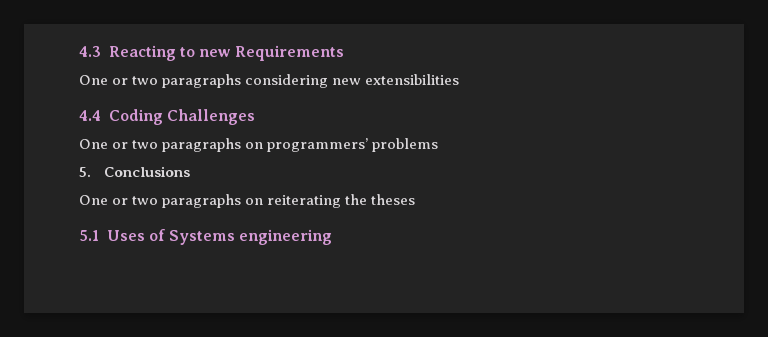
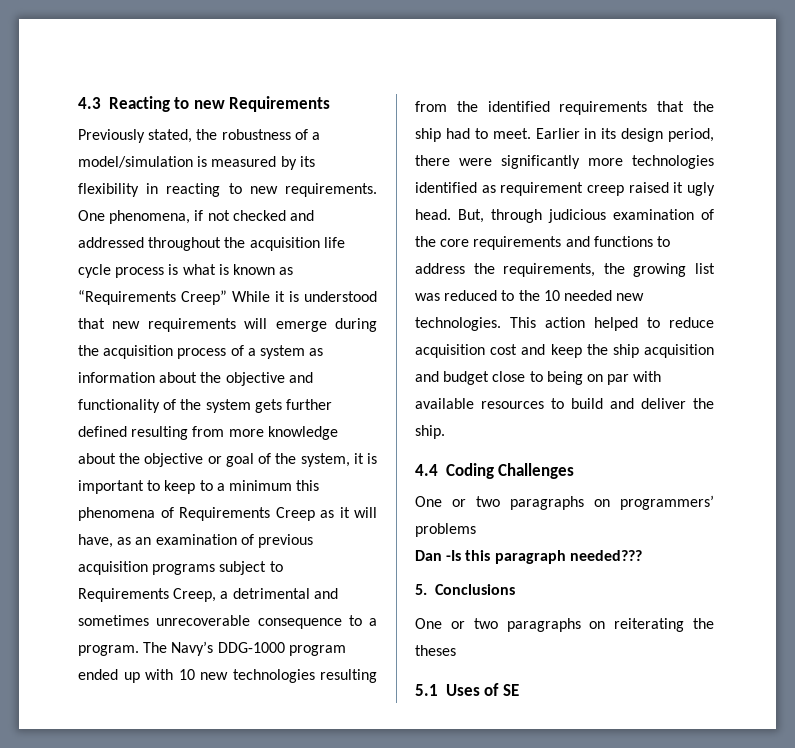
- One or two paragraphs considering new extensibilities
+ Previously stated, the robustness of a model/simulation is measured by its flexibility in reacting to new requirements. One phenomena, if not checked and addressed throughout the acquisition life cycle process is what is known as “Requirements Creep” While it is understood that new requirements will emerge during the acquisition process of a system as information about the objective and functionality of the system gets further defined resulting from more knowledge about the objective or goal of the system, it is important to keep to a minimum this phenomena of Requirements Creep as it will have, as an examination of previous acquisition programs subject to Requirements Creep, a detrimental and sometimes unrecoverable consequence to a program. The Navy’s DDG-1000 program ended up with 10 new technologies resulting from the identified requirements that the ship had to meet. Earlier in its design period, there were significantly more technologies identified as requirement creep raised it ugly head. But, through judicious examination of the core requirements and functions to address the requirements, the growing list was reduced to the 10 needed new technologies. This action helped to reduce acquisition cost and keep the ship acquisition and budget close to being on par with available resources to build and deliver the ship.
+ Dan -Is this paragraph needed???
- 5.1 Uses of Systems engineering
+ 5.1 Uses of SE

